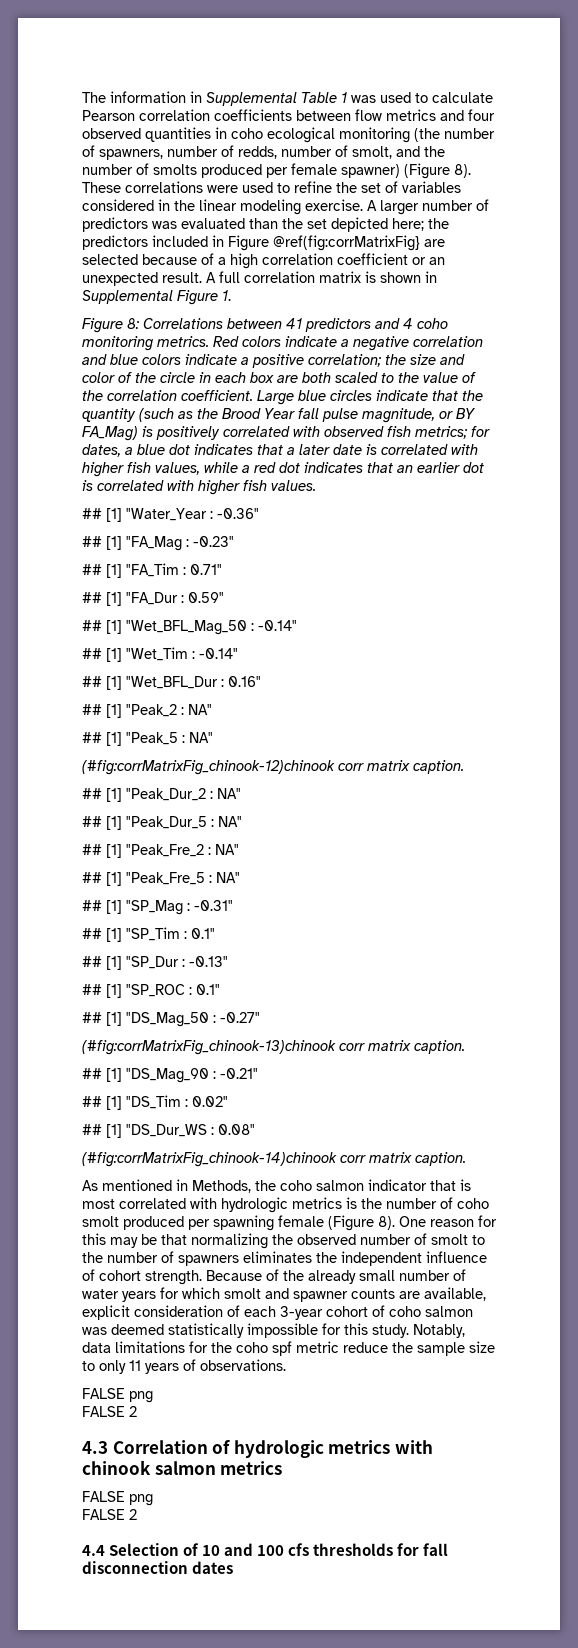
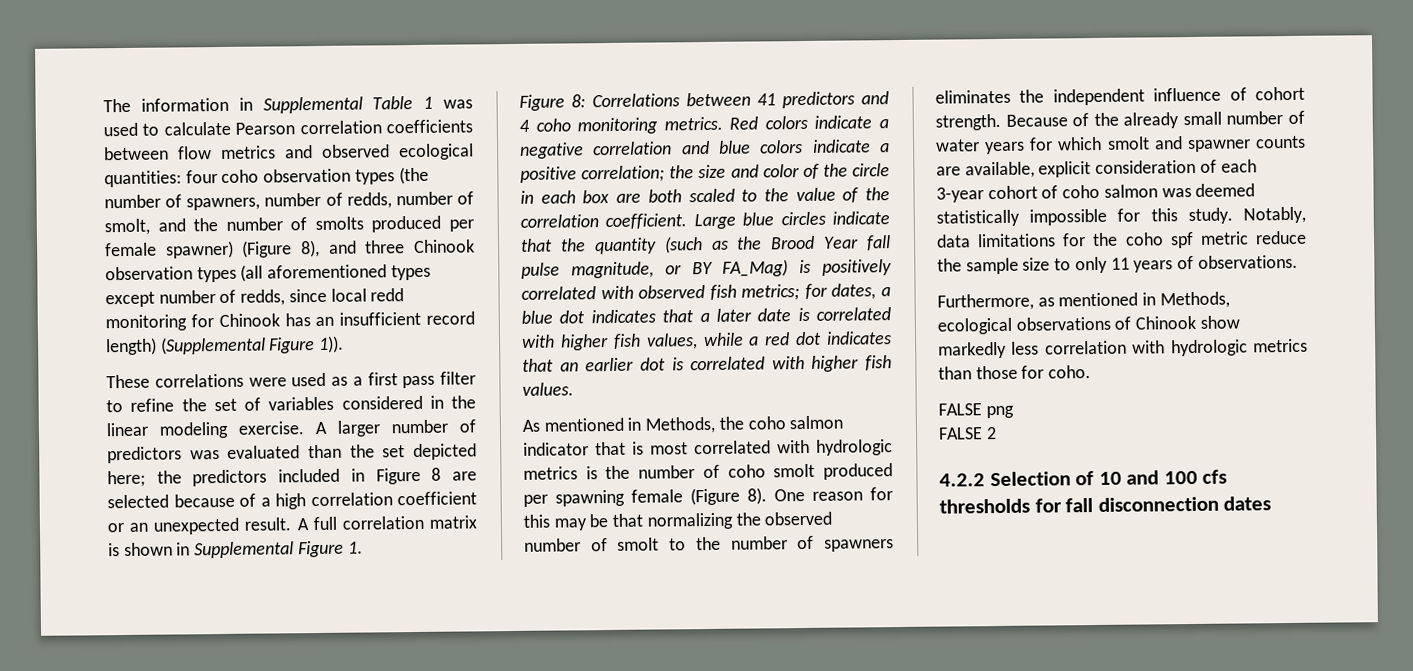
- The information in Supplemental Table 1 was used to calculate Pearson correlation coefficients between flow metrics and four observed quantities in coho ecological monitoring (the number of spawners, number of redds, number of smolt, and the number of smolts produced per female spawner) (Figure 8). These correlations were used to refine the set of variables considered in the linear modeling exercise.
+ The information in Supplemental Table 1 was used to calculate Pearson correlation coefficients between flow metrics and observed ecological quantities: four coho observation types (the number of spawners, number of redds, number of smolt, and the number of smolts produced per female spawner) (Figure 8), and three Chinook observation types (all aforementioned types except number of redds, since local redd monitoring for Chinook has an insufficient record length) (Supplemental Figure 1)).
+ These correlations were used as a first pass filter to refine the set of variables considered in the linear modeling exercise.
- A larger number of predictors was evaluated than the set depicted here; the predictors included in Figure @ref(fig:corrMatrixFig} are selected because of a high correlation coefficient or an unexpected result.
+ A larger number of predictors was evaluated than the set depicted here; the predictors included in Figure 8 are selected because of a high correlation coefficient or an unexpected result.
- ## [1] "Water_Year : -0.36"
- ## [1] "FA_Mag : -0.23"
- ## [1] "FA_Tim : 0.71"
- ## [1] "FA_Dur : 0.59"
- ## [1] "Wet_BFL_Mag_50 : -0.14"
- ## [1] "Wet_Tim : -0.14"
- ## [1] "Wet_BFL_Dur : 0.16"
- ## [1] "Peak_2 : NA"
- ## [1] "Peak_5 : NA"
- (#fig:corrMatrixFig_chinook-12)chinook corr matrix caption.
- ## [1] "Peak_Dur_2 : NA"
- ## [1] "Peak_Dur_5 : NA"
- ## [1] "Peak_Fre_2 : NA"
- ## [1] "Peak_Fre_5 : NA"
- ## [1] "SP_Mag : -0.31"
- ## [1] "SP_Tim : 0.1"
- ## [1] "SP_Dur : -0.13"
- ## [1] "SP_ROC : 0.1"
- ## [1] "DS_Mag_50 : -0.27"
- (#fig:corrMatrixFig_chinook-13)chinook corr matrix caption.
- ## [1] "DS_Mag_90 : -0.21"
- ## [1] "DS_Tim : 0.02"
- ## [1] "DS_Dur_WS : 0.08"
- (#fig:corrMatrixFig_chinook-14)chinook corr matrix caption.
  Notably, data limitations for the coho spf metric reduce the sample size to only 11 years of observations.
+ Furthermore, as mentioned in Methods, ecological observations of Chinook show markedly less correlation with hydrologic metrics than those for coho.
  FALSE png
  FALSE 2
- 4.3 Correlation of hydrologic metrics with chinook salmon metrics
- FALSE png
- FALSE 2
- 4.4 Selection of 10 and 100 cfs thresholds for fall disconnection dates
+ 4.2.2 Selection of 10 and 100 cfs thresholds for fall disconnection dates

